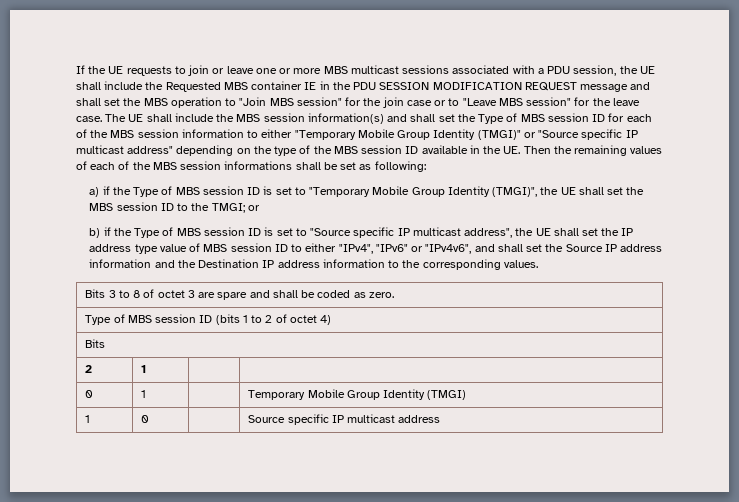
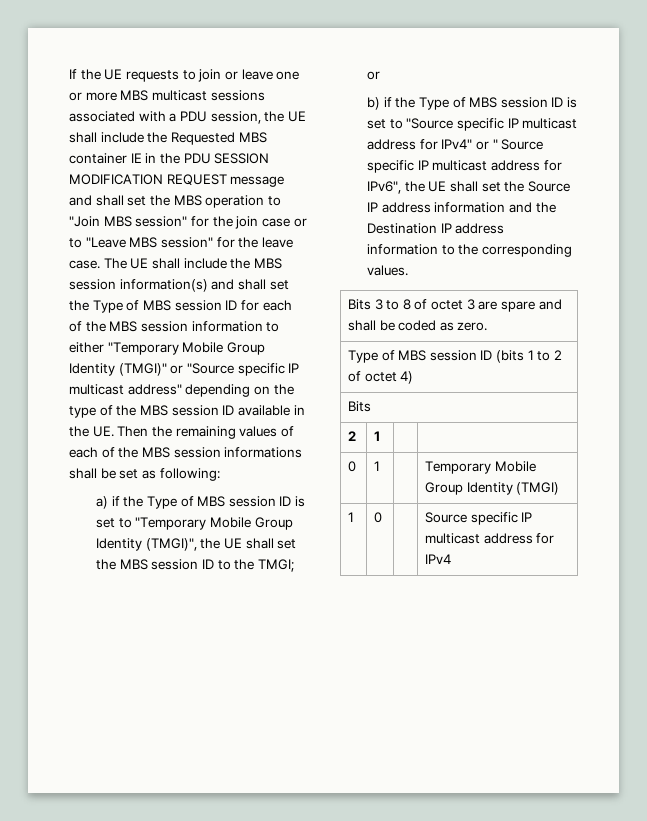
- b) if the Type of MBS session ID is set to "Source specific IP multicast address", the UE shall set the IP address type value of MBS session ID to either "IPv4", "IPv6" or "IPv4v6", and shall set the Source IP address information and the Destination IP address information to the corresponding values.
+ b) if the Type of MBS session ID is set to "Source specific IP multicast address for IPv4" or " Source specific IP multicast address for IPv6", the UE shall set the Source IP address information and the Destination IP address information to the corresponding values.
- 1 | 0 | | Source specific IP multicast address
+ 1 | 0 | | Source specific IP multicast address for IPv4

